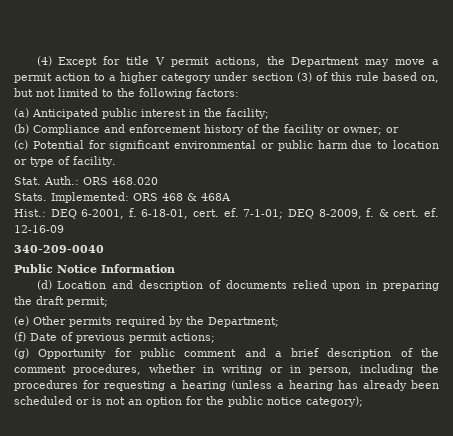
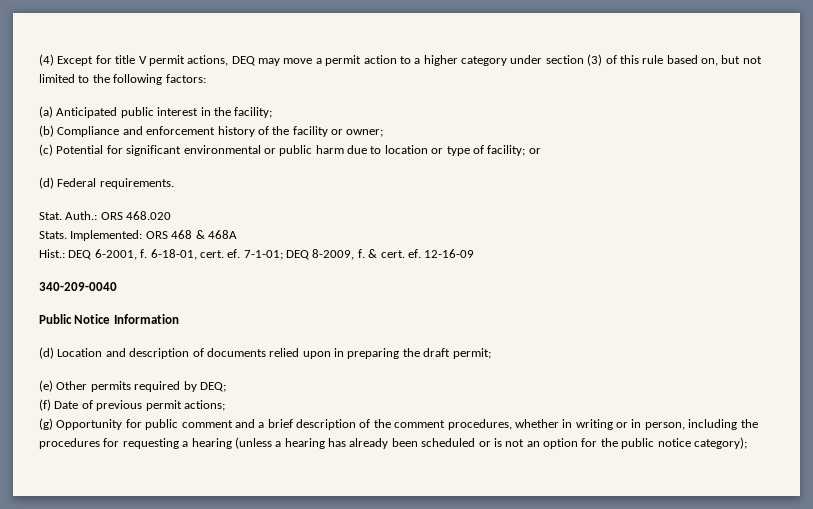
- (4) Except for title V permit actions, the Department may move a permit action to a higher category under section (3) of this rule based on, but not limited to the following factors:
+ (4) Except for title V permit actions, DEQ may move a permit action to a higher category under section (3) of this rule based on, but not limited to the following factors:
- (b) Compliance and enforcement history of the facility or owner; or
+ (b) Compliance and enforcement history of the facility or owner;
- (c) Potential for significant environmental or public harm due to location or type of facility.
+ (c) Potential for significant environmental or public harm due to location or type of facility; or
+ (d) Federal requirements.
- (e) Other permits required by the Department;
+ (e) Other permits required by DEQ;

